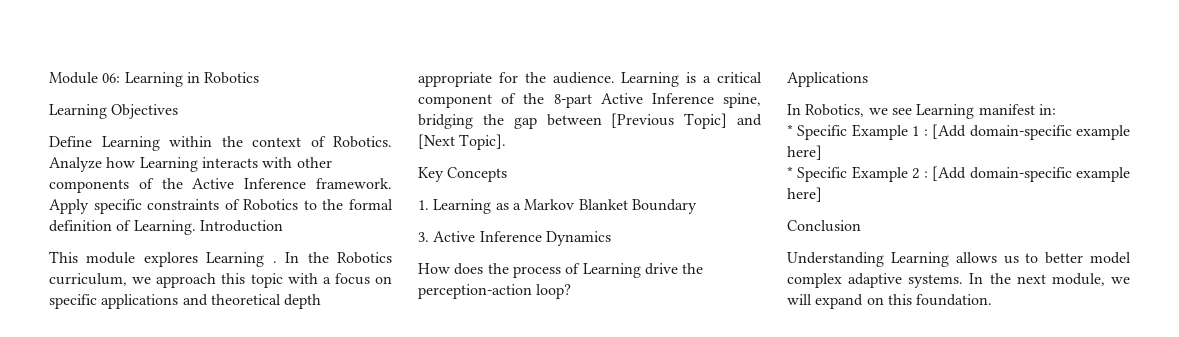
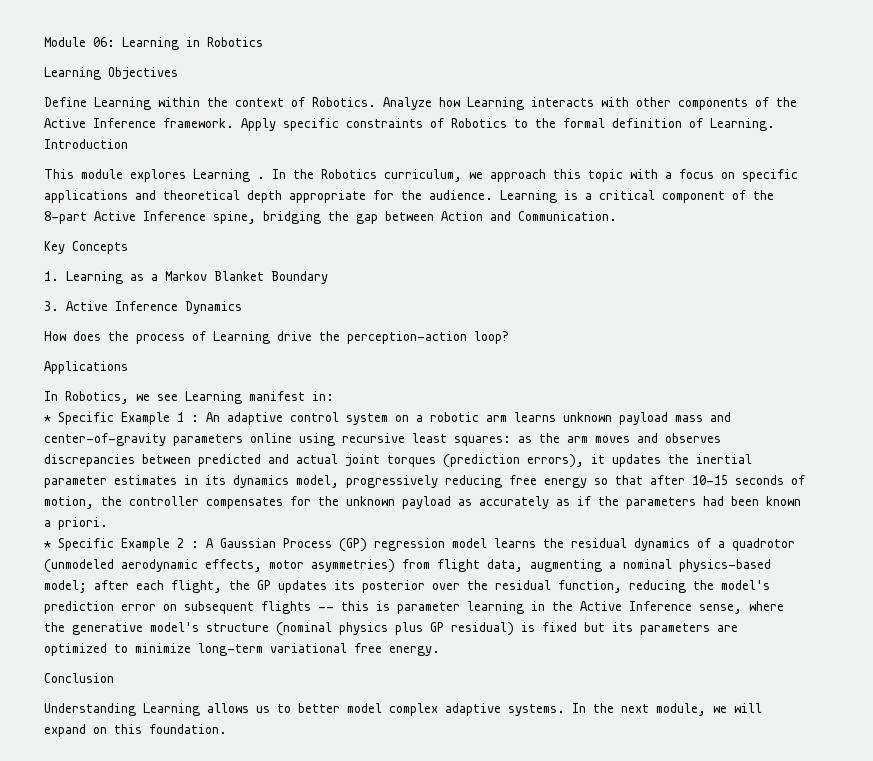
- Learning is a critical component of the 8-part Active Inference spine, bridging the gap between [Previous Topic] and [Next Topic].
+ Learning is a critical component of the 8-part Active Inference spine, bridging the gap between Action and Communication.
- * Specific Example 1 : [Add domain-specific example here]
+ * Specific Example 1 : An adaptive control system on a robotic arm learns unknown payload mass and center-of-gravity parameters online using recursive least squares: as the arm moves and observes discrepancies between predicted and actual joint torques (prediction errors), it updates the inertial parameter estimates in its dynamics model, progressively reducing free energy so that after 10-15 seconds of motion, the controller compensates for the unknown payload as accurately as if the parameters had been known a priori.
- * Specific Example 2 : [Add domain-specific example here]
+ * Specific Example 2 : A Gaussian Process (GP) regression model learns the residual dynamics of a quadrotor (unmodeled aerodynamic effects, motor asymmetries) from flight data, augmenting a nominal physics-based model; after each flight, the GP updates its posterior over the residual function, reducing the model's prediction error on subsequent flights -- this is parameter learning in the Active Inference sense, where the generative model's structure (nominal physics plus GP residual) is fixed but its parameters are optimized to minimize long-term variational free energy.

